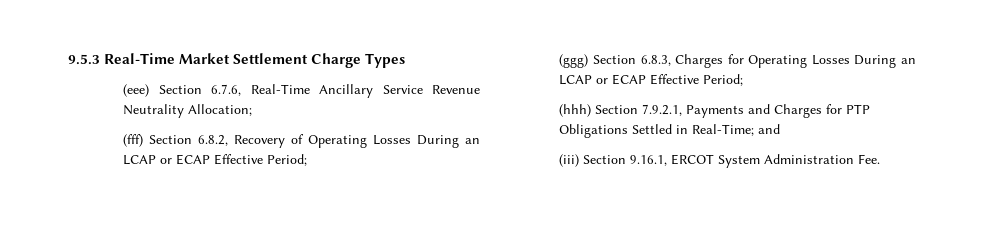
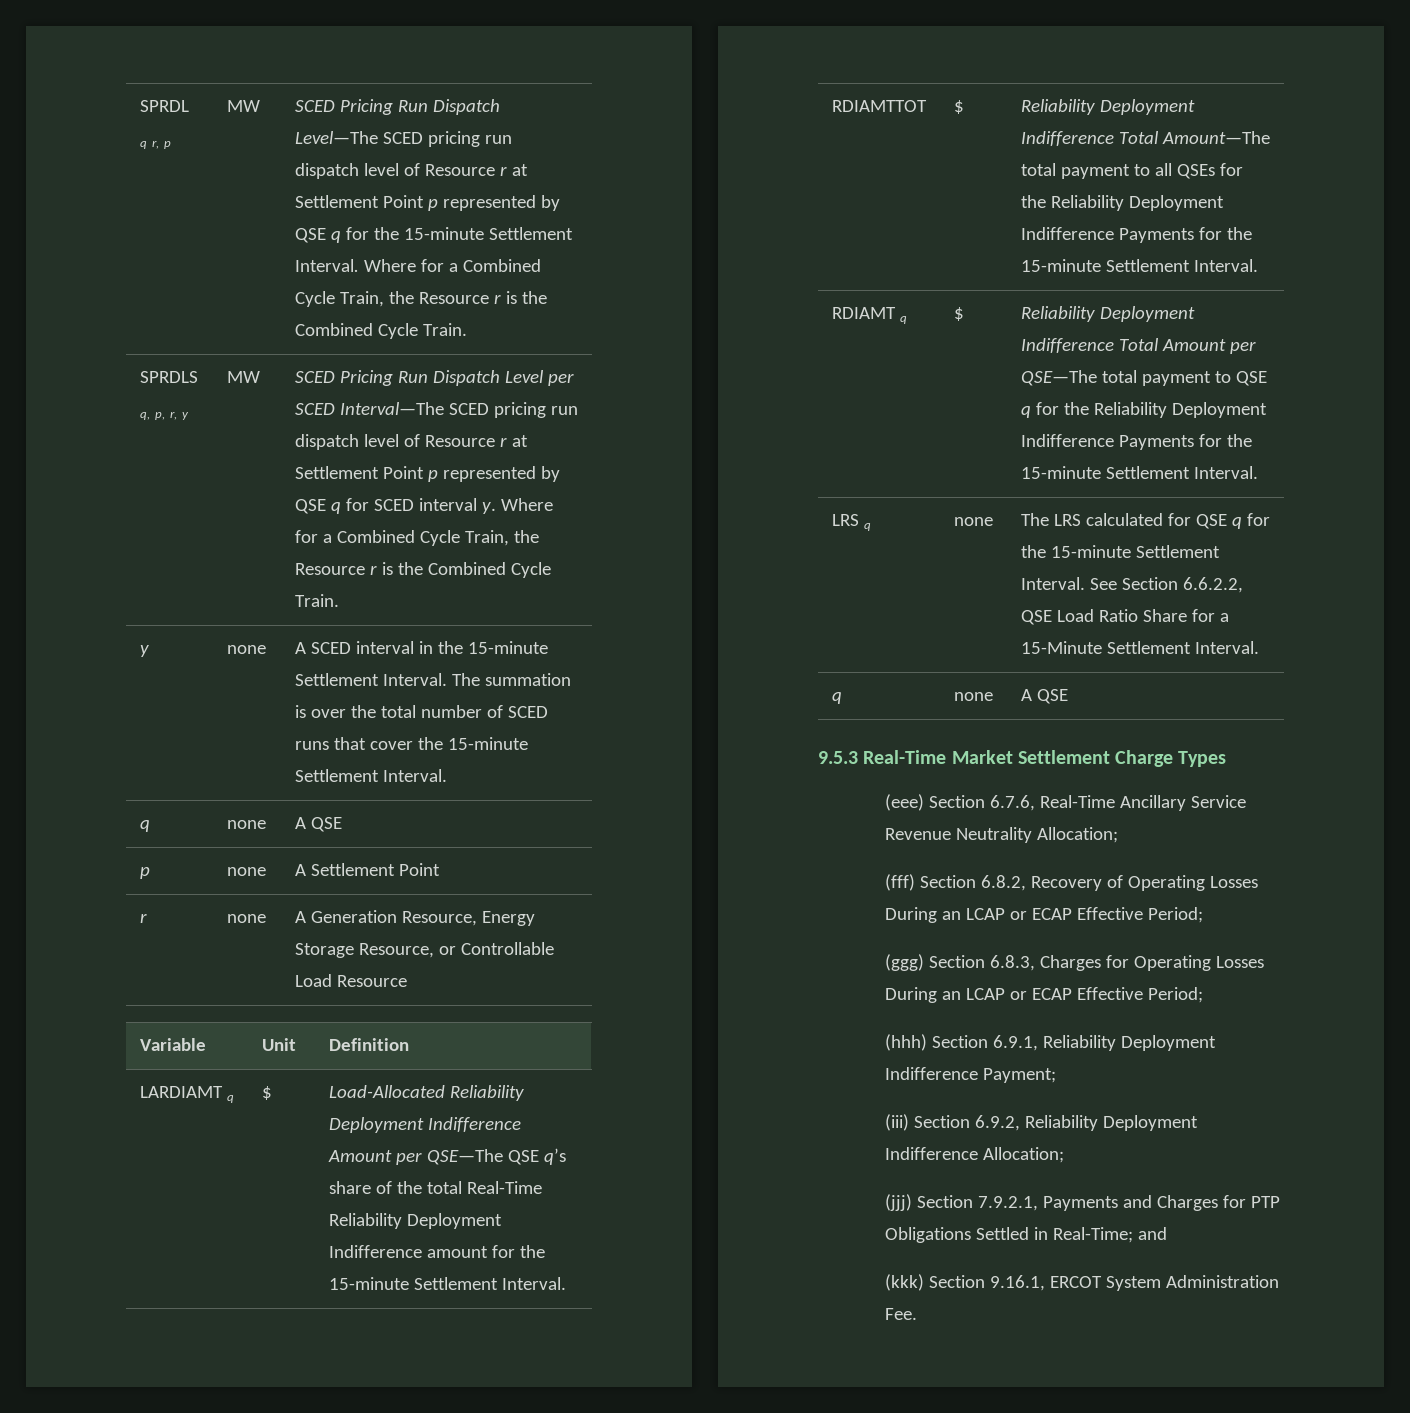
+ SPRDL q r, p | MW | SCED Pricing Run Dispatch Level—The SCED pricing run dispatch level of Resource r at Settlement Point p represented by QSE q for the 15-minute Settlement Interval. Where for a Combined Cycle Train, the Resource r is the Combined Cycle Train.
+ SPRDLS q, p, r, y | MW | SCED Pricing Run Dispatch Level per SCED Interval—The SCED pricing run dispatch level of Resource r at Settlement Point p represented by QSE q for SCED interval y. Where for a Combined Cycle Train, the Resource r is the Combined Cycle Train.
+ y | none | A SCED interval in the 15-minute Settlement Interval. The summation is over the total number of SCED runs that cover the 15-minute Settlement Interval.
+ q | none | A QSE
+ p | none | A Settlement Point
+ r | none | A Generation Resource, Energy Storage Resource, or Controllable Load Resource
+ Variable | Unit | Definition
+ LARDIAMT q | $ | Load-Allocated Reliability Deployment Indifference Amount per QSE—The QSE q’s share of the total Real-Time Reliability Deployment Indifference amount for the 15-minute Settlement Interval.
+ RDIAMTTOT | $ | Reliability Deployment Indifference Total Amount—The total payment to all QSEs for the Reliability Deployment Indifference Payments for the 15-minute Settlement Interval.
+ RDIAMT q | $ | Reliability Deployment Indifference Total Amount per QSE—The total payment to QSE q for the Reliability Deployment Indifference Payments for the 15-minute Settlement Interval.
+ LRS q | none | The LRS calculated for QSE q for the 15-minute Settlement Interval. See Section 6.6.2.2, QSE Load Ratio Share for a 15-Minute Settlement Interval.
+ q | none | A QSE
- (hhh) Section 7.9.2.1, Payments and Charges for PTP Obligations Settled in Real-Time; and
+ (hhh) Section 6.9.1, Reliability Deployment Indifference Payment;
+ (iii) Section 6.9.2, Reliability Deployment Indifference Allocation;
+ (jjj) Section 7.9.2.1, Payments and Charges for PTP Obligations Settled in Real-Time; and
- (iii) Section 9.16.1, ERCOT System Administration Fee.
+ (kkk) Section 9.16.1, ERCOT System Administration Fee.

